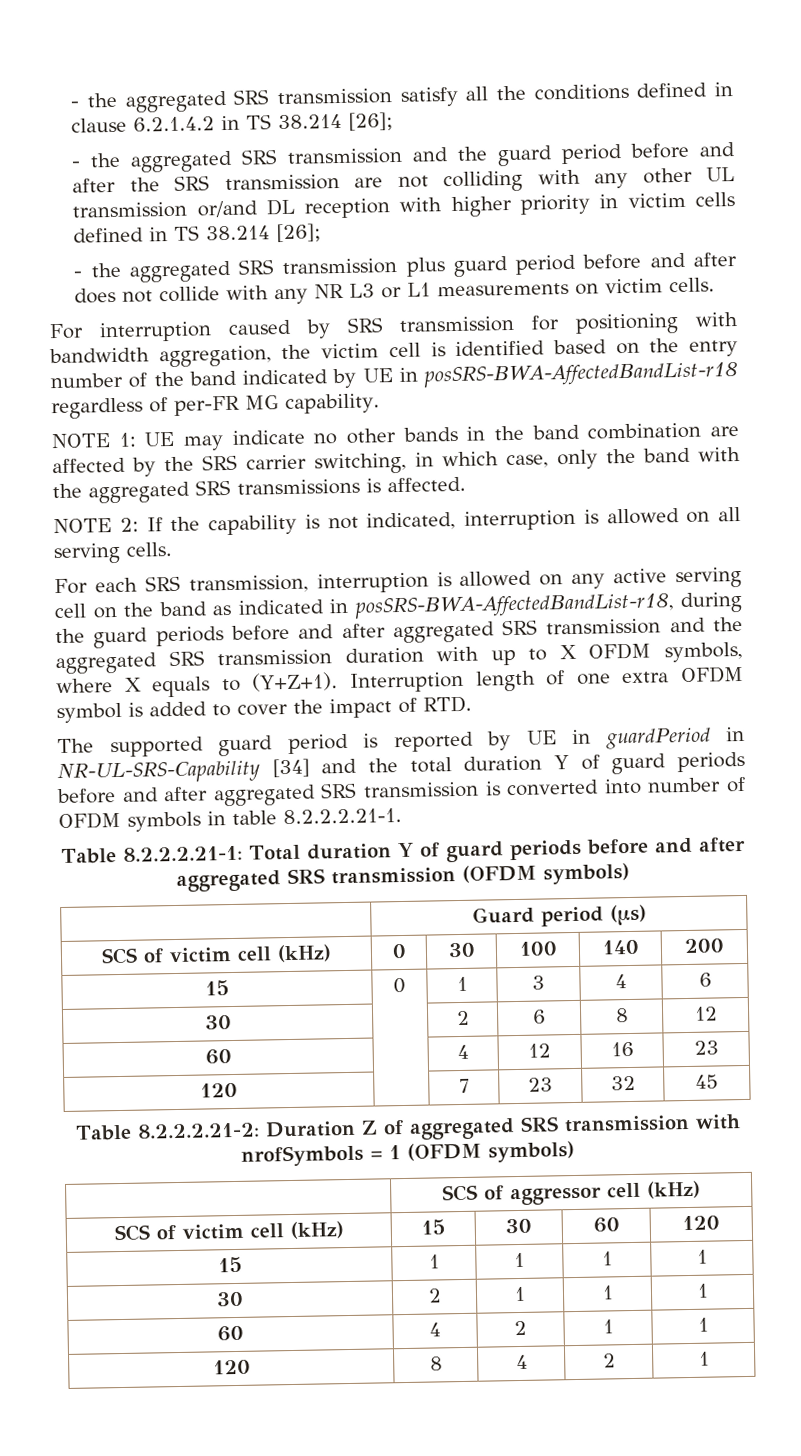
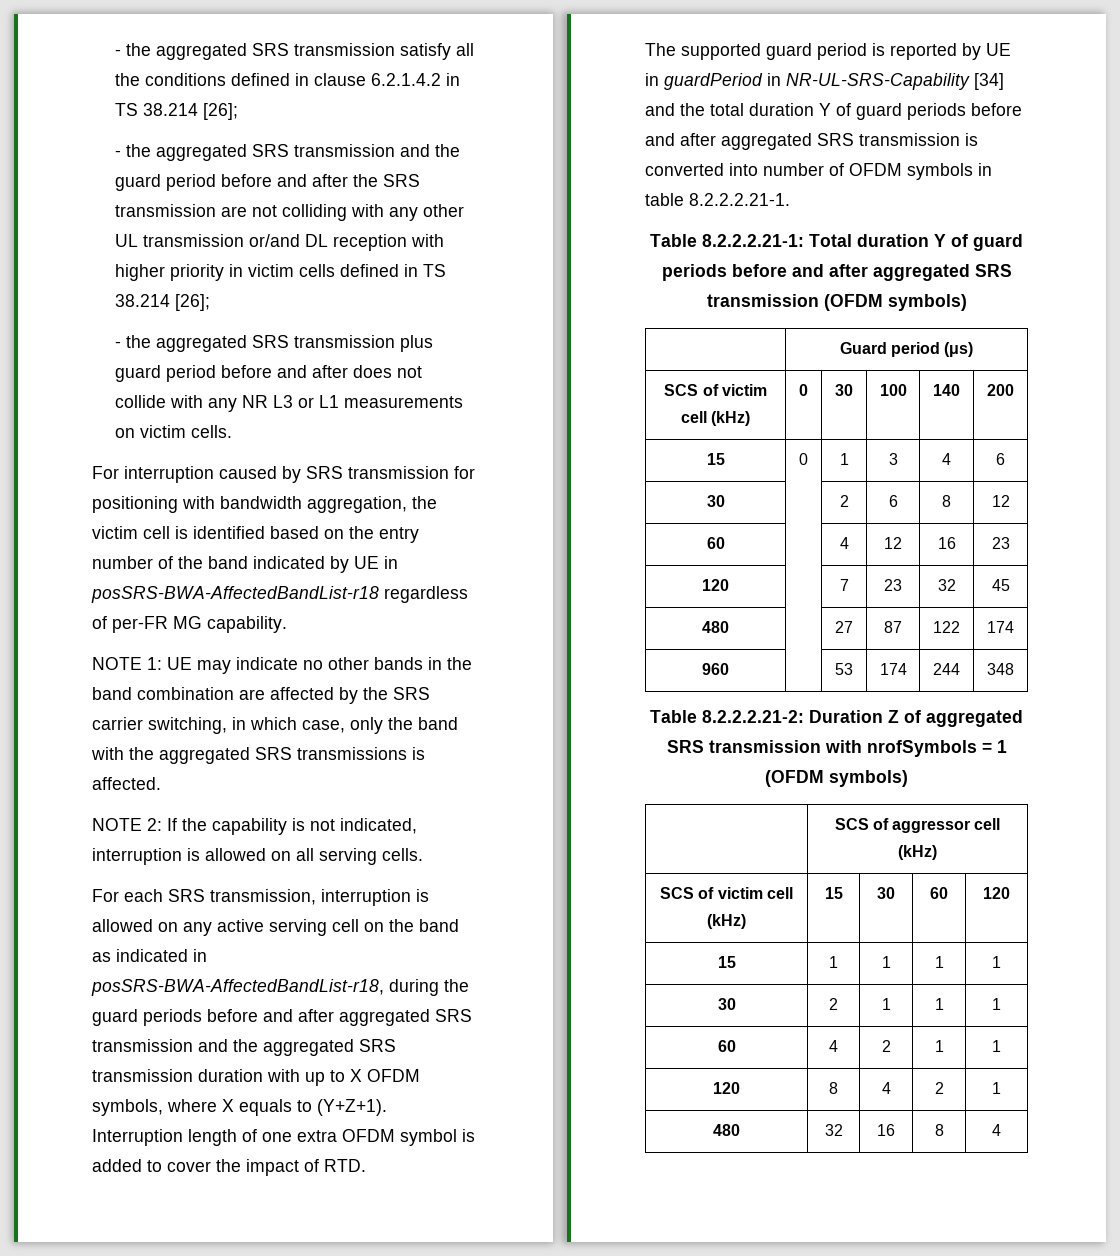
+ 480 | | 27 | 87 | 122 | 174
+ 960 | | 53 | 174 | 244 | 348
+ 480 | 32 | 16 | 8 | 4

